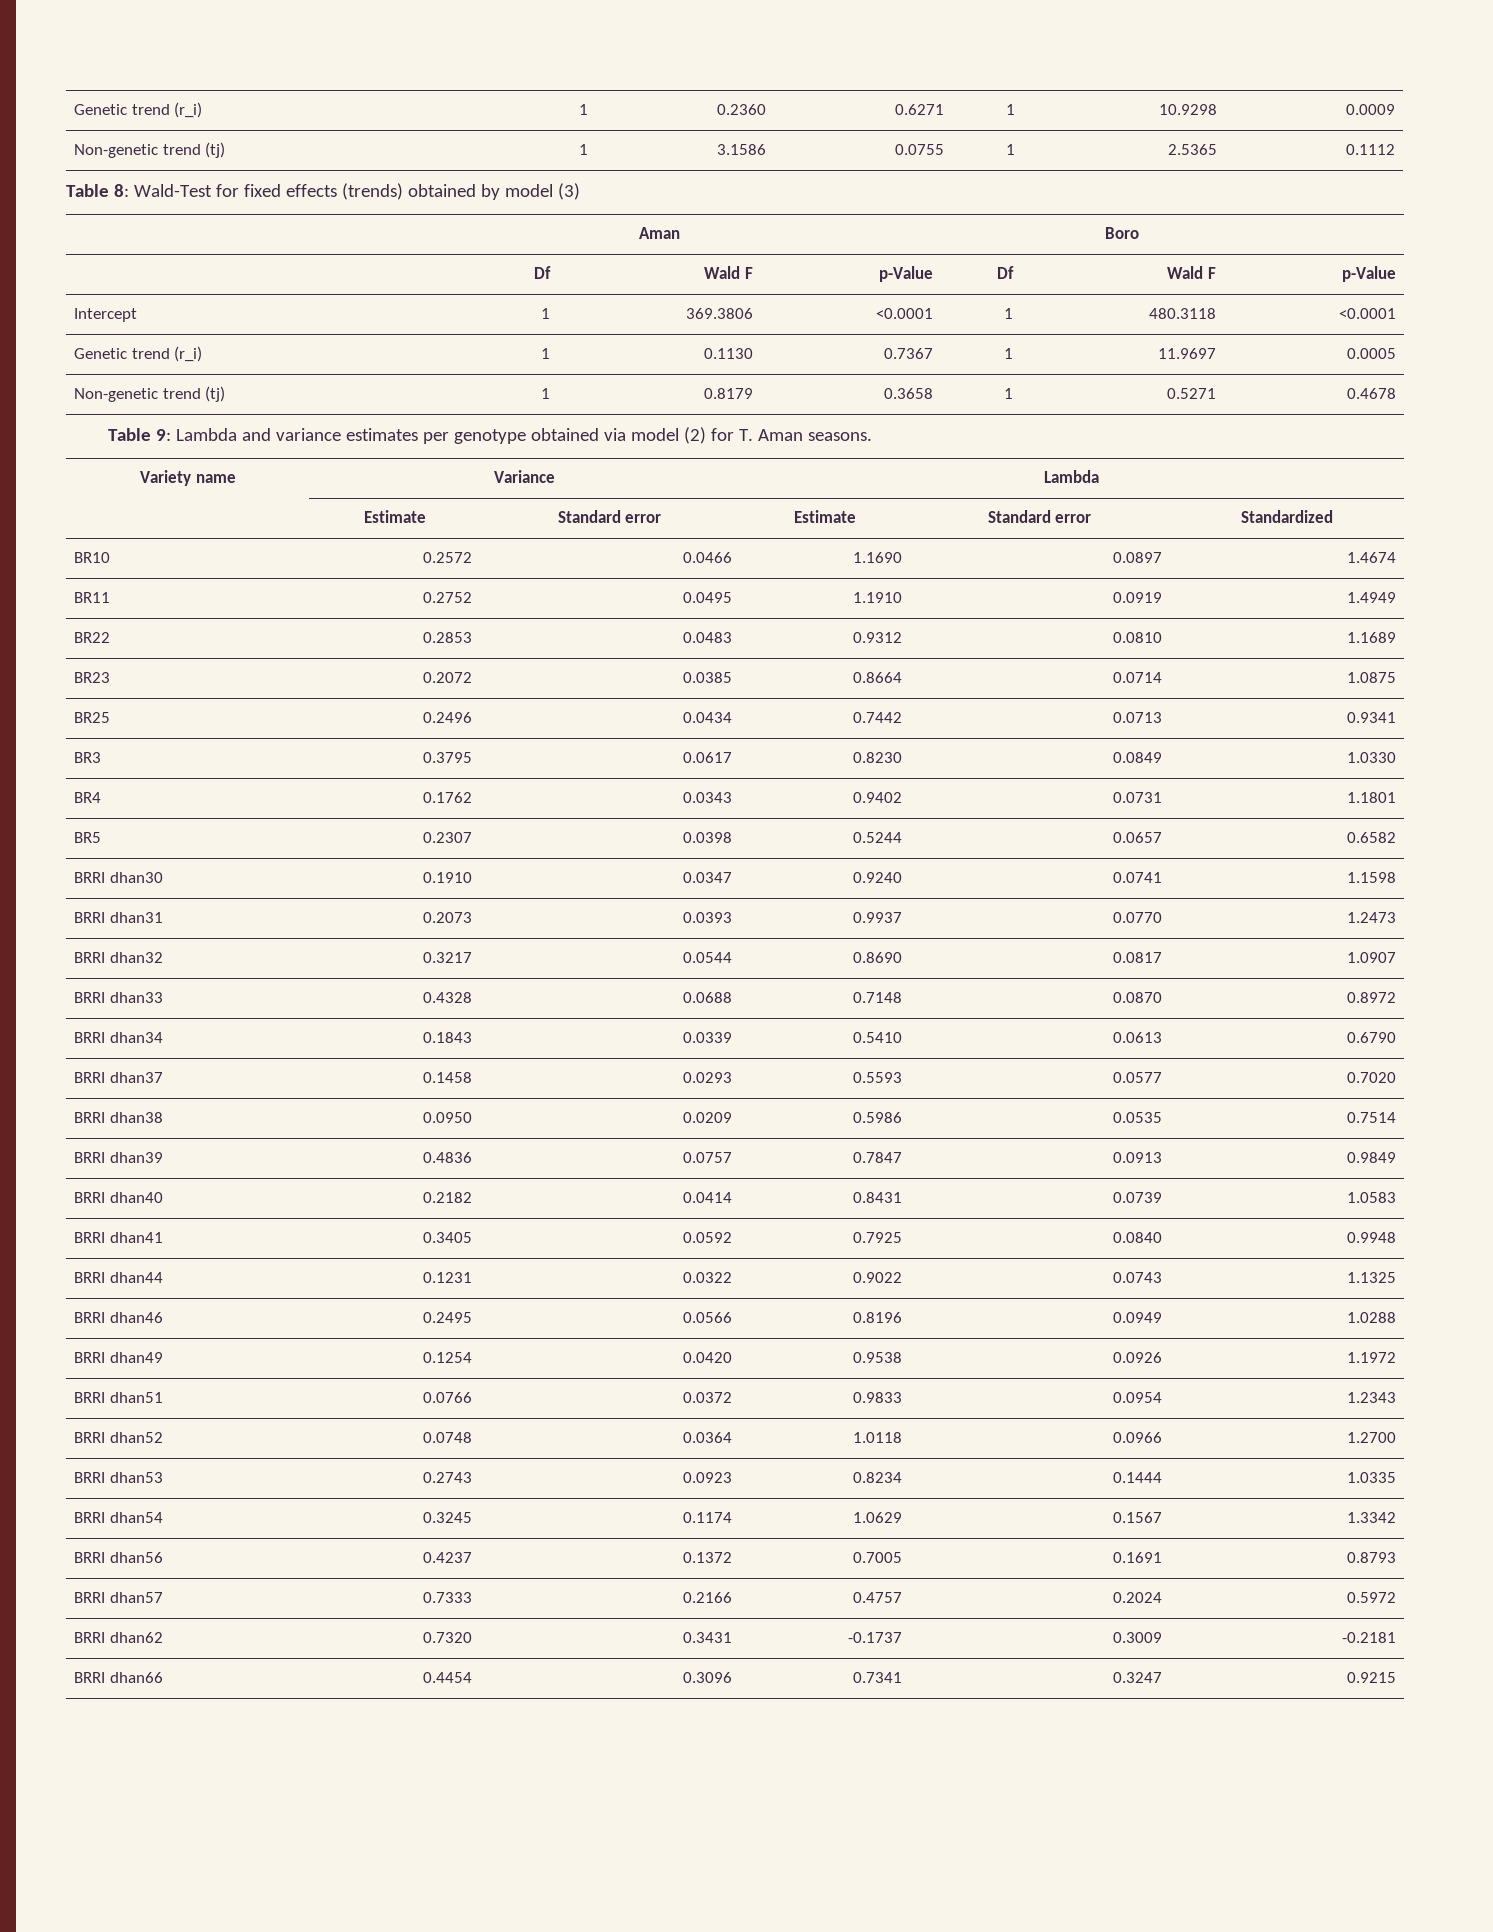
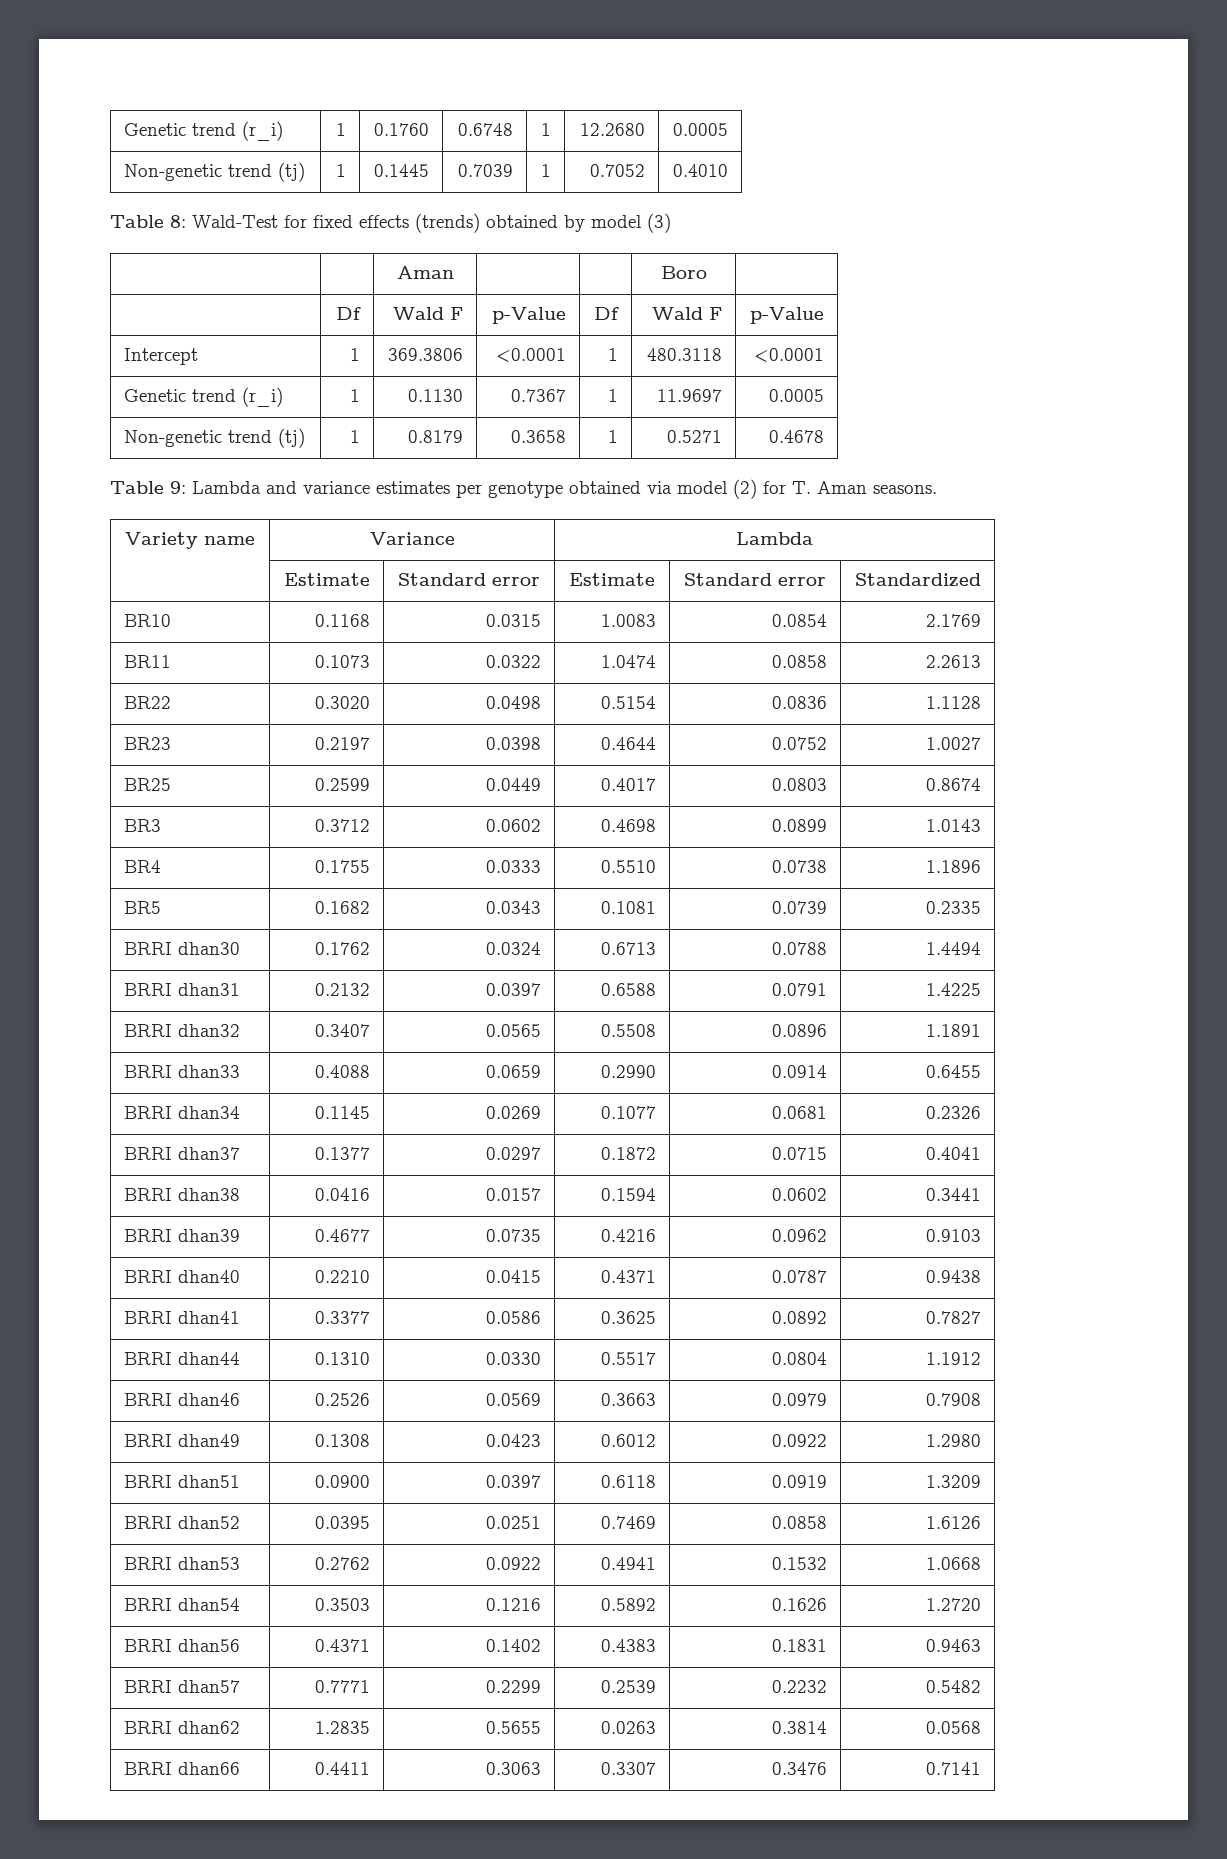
- Genetic trend (r_i) | 1 | 0.2360 | 0.6271 | 1 | 10.9298 | 0.0009
- Non-genetic trend (tj) | 1 | 3.1586 | 0.0755 | 1 | 2.5365 | 0.1112
+ Genetic trend (r_i) | 1 | 0.1760 | 0.6748 | 1 | 12.2680 | 0.0005
+ Non-genetic trend (tj) | 1 | 0.1445 | 0.7039 | 1 | 0.7052 | 0.4010
- BR10 | 0.2572 | 0.0466 | 1.1690 | 0.0897 | 1.4674
- BR11 | 0.2752 | 0.0495 | 1.1910 | 0.0919 | 1.4949
- BR22 | 0.2853 | 0.0483 | 0.9312 | 0.0810 | 1.1689
- BR23 | 0.2072 | 0.0385 | 0.8664 | 0.0714 | 1.0875
- BR25 | 0.2496 | 0.0434 | 0.7442 | 0.0713 | 0.9341
- BR3 | 0.3795 | 0.0617 | 0.8230 | 0.0849 | 1.0330
- BR4 | 0.1762 | 0.0343 | 0.9402 | 0.0731 | 1.1801
- BR5 | 0.2307 | 0.0398 | 0.5244 | 0.0657 | 0.6582
- BRRI dhan30 | 0.1910 | 0.0347 | 0.9240 | 0.0741 | 1.1598
- BRRI dhan31 | 0.2073 | 0.0393 | 0.9937 | 0.0770 | 1.2473
- BRRI dhan32 | 0.3217 | 0.0544 | 0.8690 | 0.0817 | 1.0907
- BRRI dhan33 | 0.4328 | 0.0688 | 0.7148 | 0.0870 | 0.8972
- BRRI dhan34 | 0.1843 | 0.0339 | 0.5410 | 0.0613 | 0.6790
- BRRI dhan37 | 0.1458 | 0.0293 | 0.5593 | 0.0577 | 0.7020
- BRRI dhan38 | 0.0950 | 0.0209 | 0.5986 | 0.0535 | 0.7514
- BRRI dhan39 | 0.4836 | 0.0757 | 0.7847 | 0.0913 | 0.9849
- BRRI dhan40 | 0.2182 | 0.0414 | 0.8431 | 0.0739 | 1.0583
- BRRI dhan41 | 0.3405 | 0.0592 | 0.7925 | 0.0840 | 0.9948
- BRRI dhan44 | 0.1231 | 0.0322 | 0.9022 | 0.0743 | 1.1325
- BRRI dhan46 | 0.2495 | 0.0566 | 0.8196 | 0.0949 | 1.0288
- BRRI dhan49 | 0.1254 | 0.0420 | 0.9538 | 0.0926 | 1.1972
- BRRI dhan51 | 0.0766 | 0.0372 | 0.9833 | 0.0954 | 1.2343
- BRRI dhan52 | 0.0748 | 0.0364 | 1.0118 | 0.0966 | 1.2700
- BRRI dhan53 | 0.2743 | 0.0923 | 0.8234 | 0.1444 | 1.0335
- BRRI dhan54 | 0.3245 | 0.1174 | 1.0629 | 0.1567 | 1.3342
- BRRI dhan56 | 0.4237 | 0.1372 | 0.7005 | 0.1691 | 0.8793
- BRRI dhan57 | 0.7333 | 0.2166 | 0.4757 | 0.2024 | 0.5972
- BRRI dhan62 | 0.7320 | 0.3431 | -0.1737 | 0.3009 | -0.2181
- BRRI dhan66 | 0.4454 | 0.3096 | 0.7341 | 0.3247 | 0.9215
+ BR10 | 0.1168 | 0.0315 | 1.0083 | 0.0854 | 2.1769
+ BR11 | 0.1073 | 0.0322 | 1.0474 | 0.0858 | 2.2613
+ BR22 | 0.3020 | 0.0498 | 0.5154 | 0.0836 | 1.1128
+ BR23 | 0.2197 | 0.0398 | 0.4644 | 0.0752 | 1.0027
+ BR25 | 0.2599 | 0.0449 | 0.4017 | 0.0803 | 0.8674
+ BR3 | 0.3712 | 0.0602 | 0.4698 | 0.0899 | 1.0143
+ BR4 | 0.1755 | 0.0333 | 0.5510 | 0.0738 | 1.1896
+ BR5 | 0.1682 | 0.0343 | 0.1081 | 0.0739 | 0.2335
+ BRRI dhan30 | 0.1762 | 0.0324 | 0.6713 | 0.0788 | 1.4494
+ BRRI dhan31 | 0.2132 | 0.0397 | 0.6588 | 0.0791 | 1.4225
+ BRRI dhan32 | 0.3407 | 0.0565 | 0.5508 | 0.0896 | 1.1891
+ BRRI dhan33 | 0.4088 | 0.0659 | 0.2990 | 0.0914 | 0.6455
+ BRRI dhan34 | 0.1145 | 0.0269 | 0.1077 | 0.0681 | 0.2326
+ BRRI dhan37 | 0.1377 | 0.0297 | 0.1872 | 0.0715 | 0.4041
+ BRRI dhan38 | 0.0416 | 0.0157 | 0.1594 | 0.0602 | 0.3441
+ BRRI dhan39 | 0.4677 | 0.0735 | 0.4216 | 0.0962 | 0.9103
+ BRRI dhan40 | 0.2210 | 0.0415 | 0.4371 | 0.0787 | 0.9438
+ BRRI dhan41 | 0.3377 | 0.0586 | 0.3625 | 0.0892 | 0.7827
+ BRRI dhan44 | 0.1310 | 0.0330 | 0.5517 | 0.0804 | 1.1912
+ BRRI dhan46 | 0.2526 | 0.0569 | 0.3663 | 0.0979 | 0.7908
+ BRRI dhan49 | 0.1308 | 0.0423 | 0.6012 | 0.0922 | 1.2980
+ BRRI dhan51 | 0.0900 | 0.0397 | 0.6118 | 0.0919 | 1.3209
+ BRRI dhan52 | 0.0395 | 0.0251 | 0.7469 | 0.0858 | 1.6126
+ BRRI dhan53 | 0.2762 | 0.0922 | 0.4941 | 0.1532 | 1.0668
+ BRRI dhan54 | 0.3503 | 0.1216 | 0.5892 | 0.1626 | 1.2720
+ BRRI dhan56 | 0.4371 | 0.1402 | 0.4383 | 0.1831 | 0.9463
+ BRRI dhan57 | 0.7771 | 0.2299 | 0.2539 | 0.2232 | 0.5482
+ BRRI dhan62 | 1.2835 | 0.5655 | 0.0263 | 0.3814 | 0.0568
+ BRRI dhan66 | 0.4411 | 0.3063 | 0.3307 | 0.3476 | 0.7141

